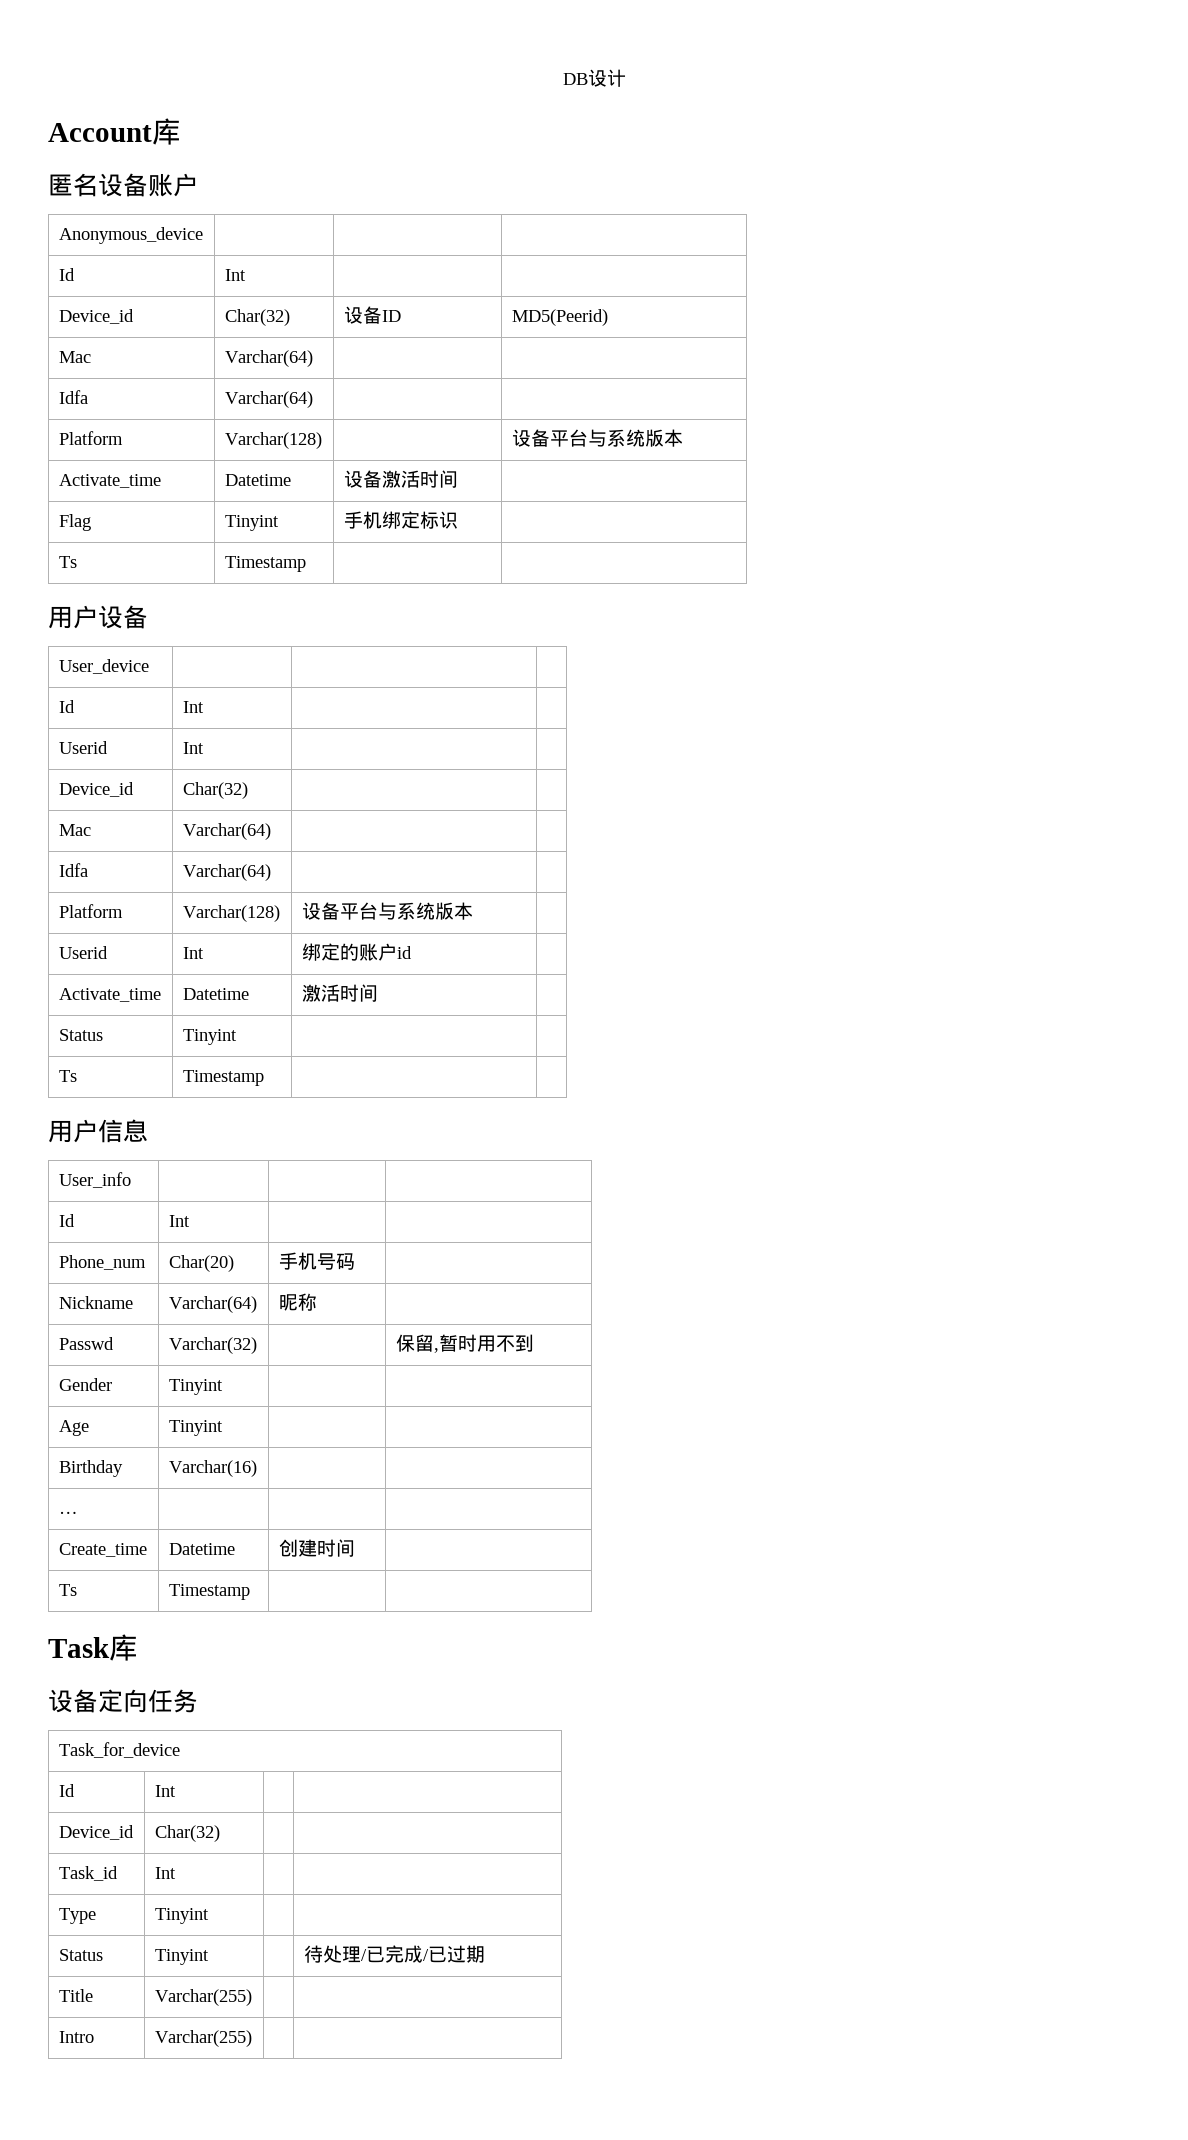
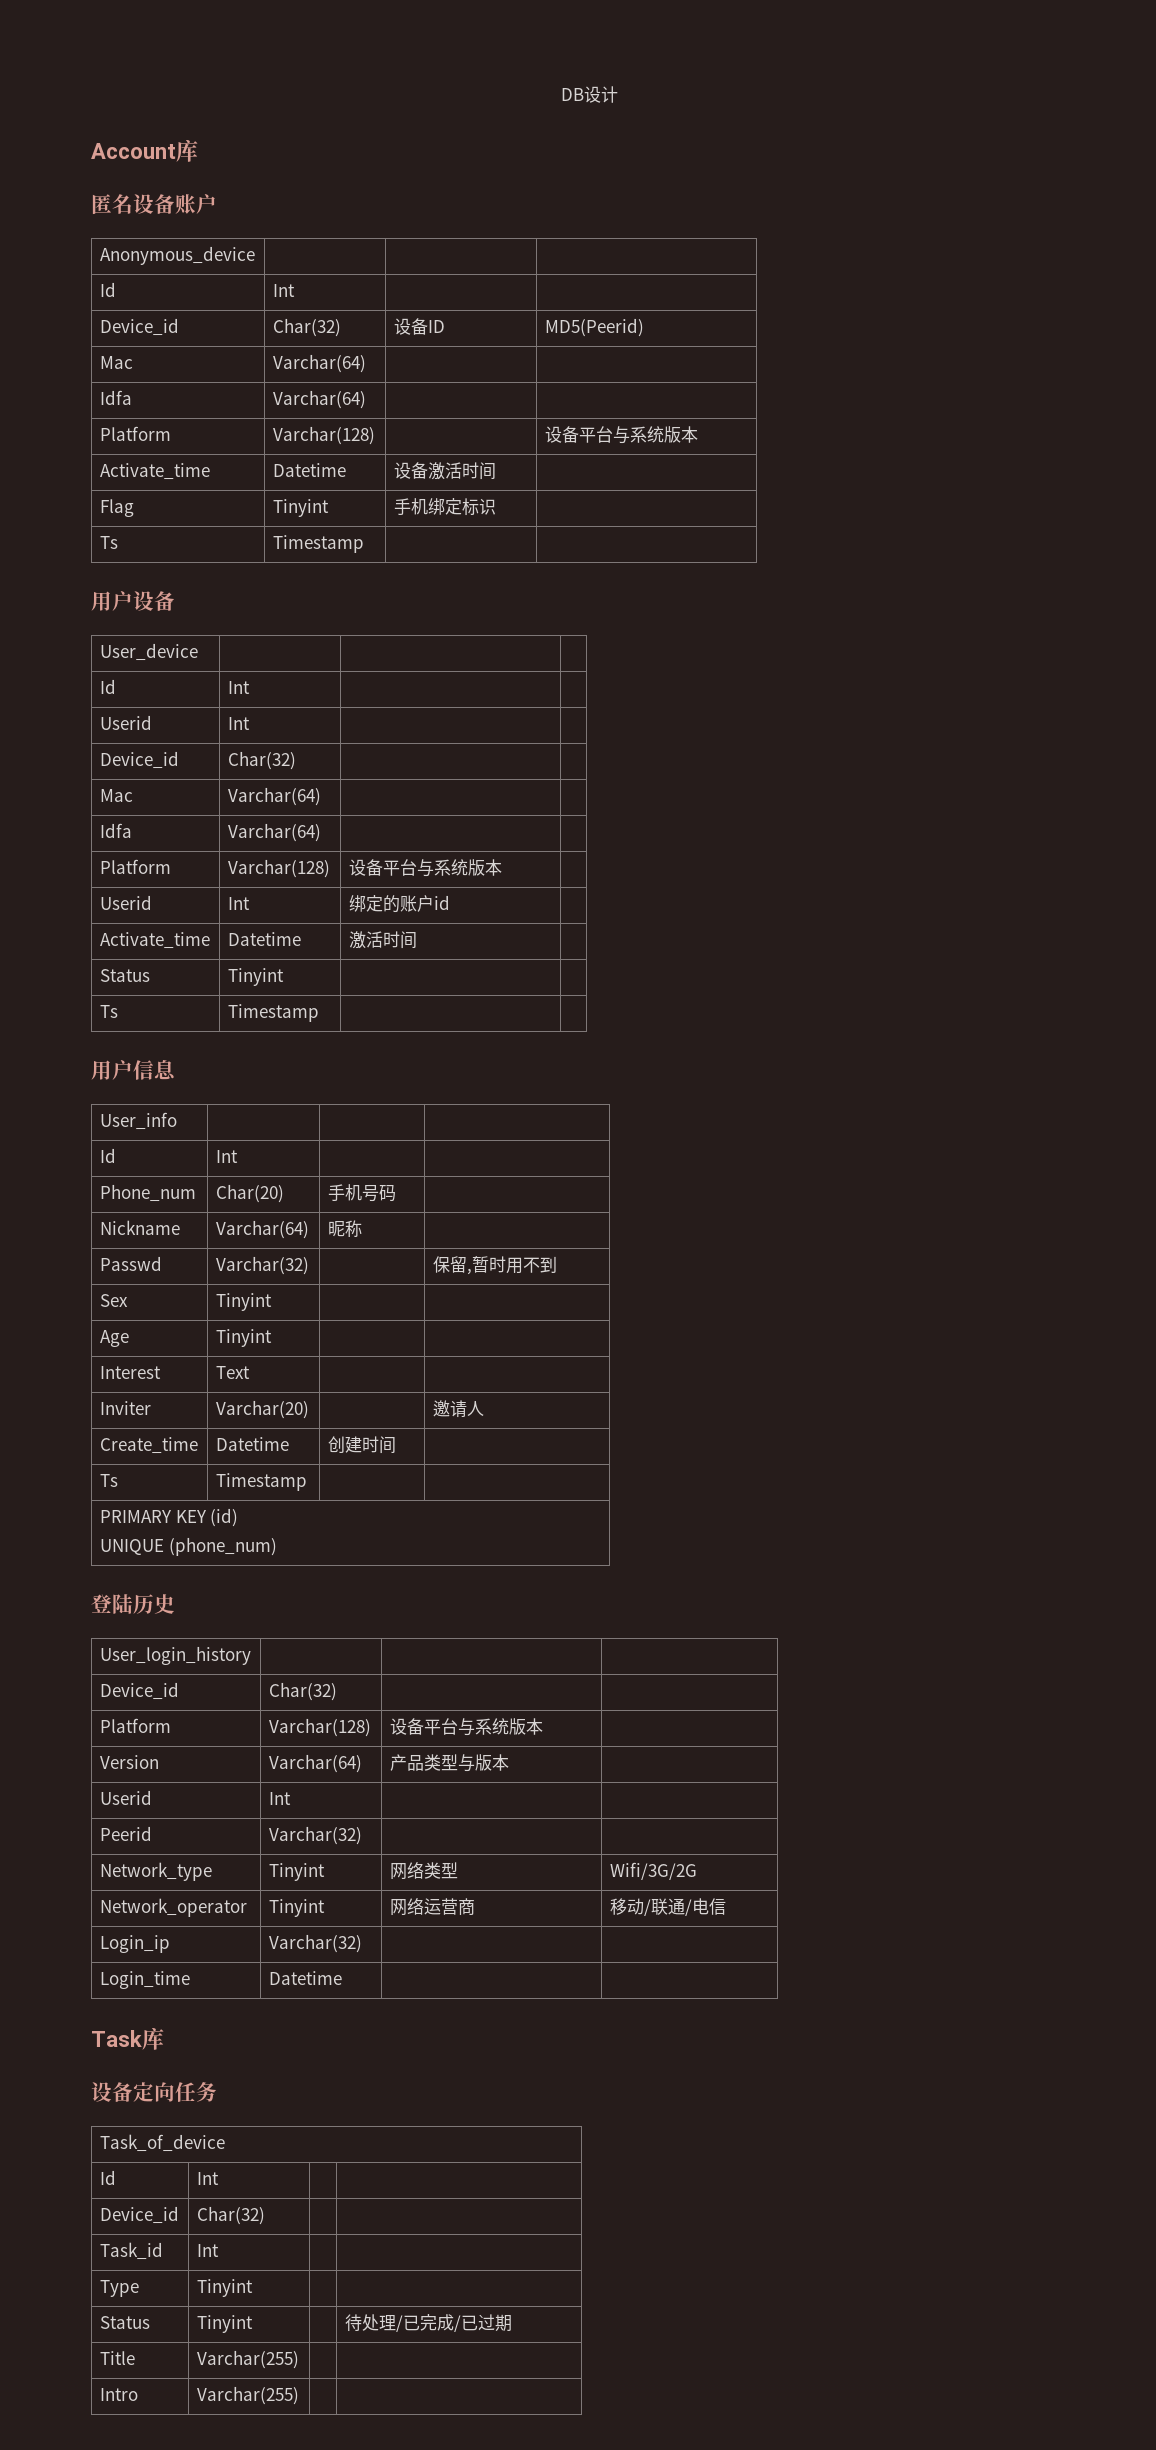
- Gender | Tinyint | |
+ Sex | Tinyint | |
- Birthday | Varchar(16) | |
- … | | |
+ Interest | Text | |
+ Inviter | Varchar(20) | | 邀请人
+ PRIMARY KEY (id)
+ UNIQUE (phone_num)
+ 登陆历史
+ User_login_history | | |
+ Device_id | Char(32) | |
+ Platform | Varchar(128) | 设备平台与系统版本 |
+ Version | Varchar(64) | 产品类型与版本 |
+ Userid | Int | |
+ Peerid | Varchar(32) | |
+ Network_type | Tinyint | 网络类型 | Wifi/3G/2G
+ Network_operator | Tinyint | 网络运营商 | 移动/联通/电信
+ Login_ip | Varchar(32) | |
+ Login_time | Datetime | |
- Task_for_device
+ Task_of_device

